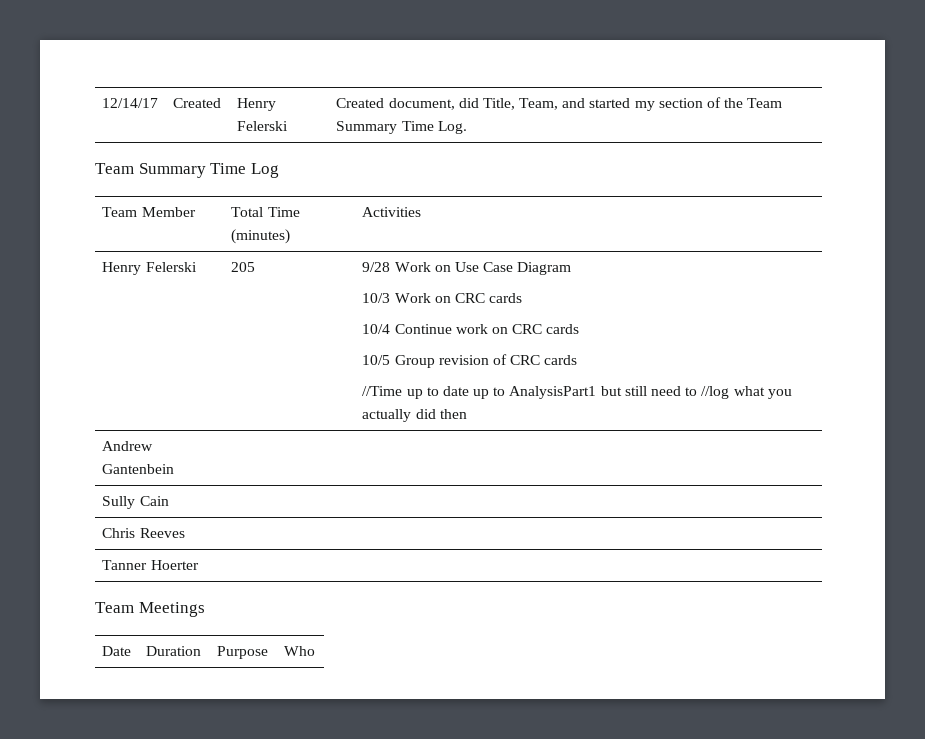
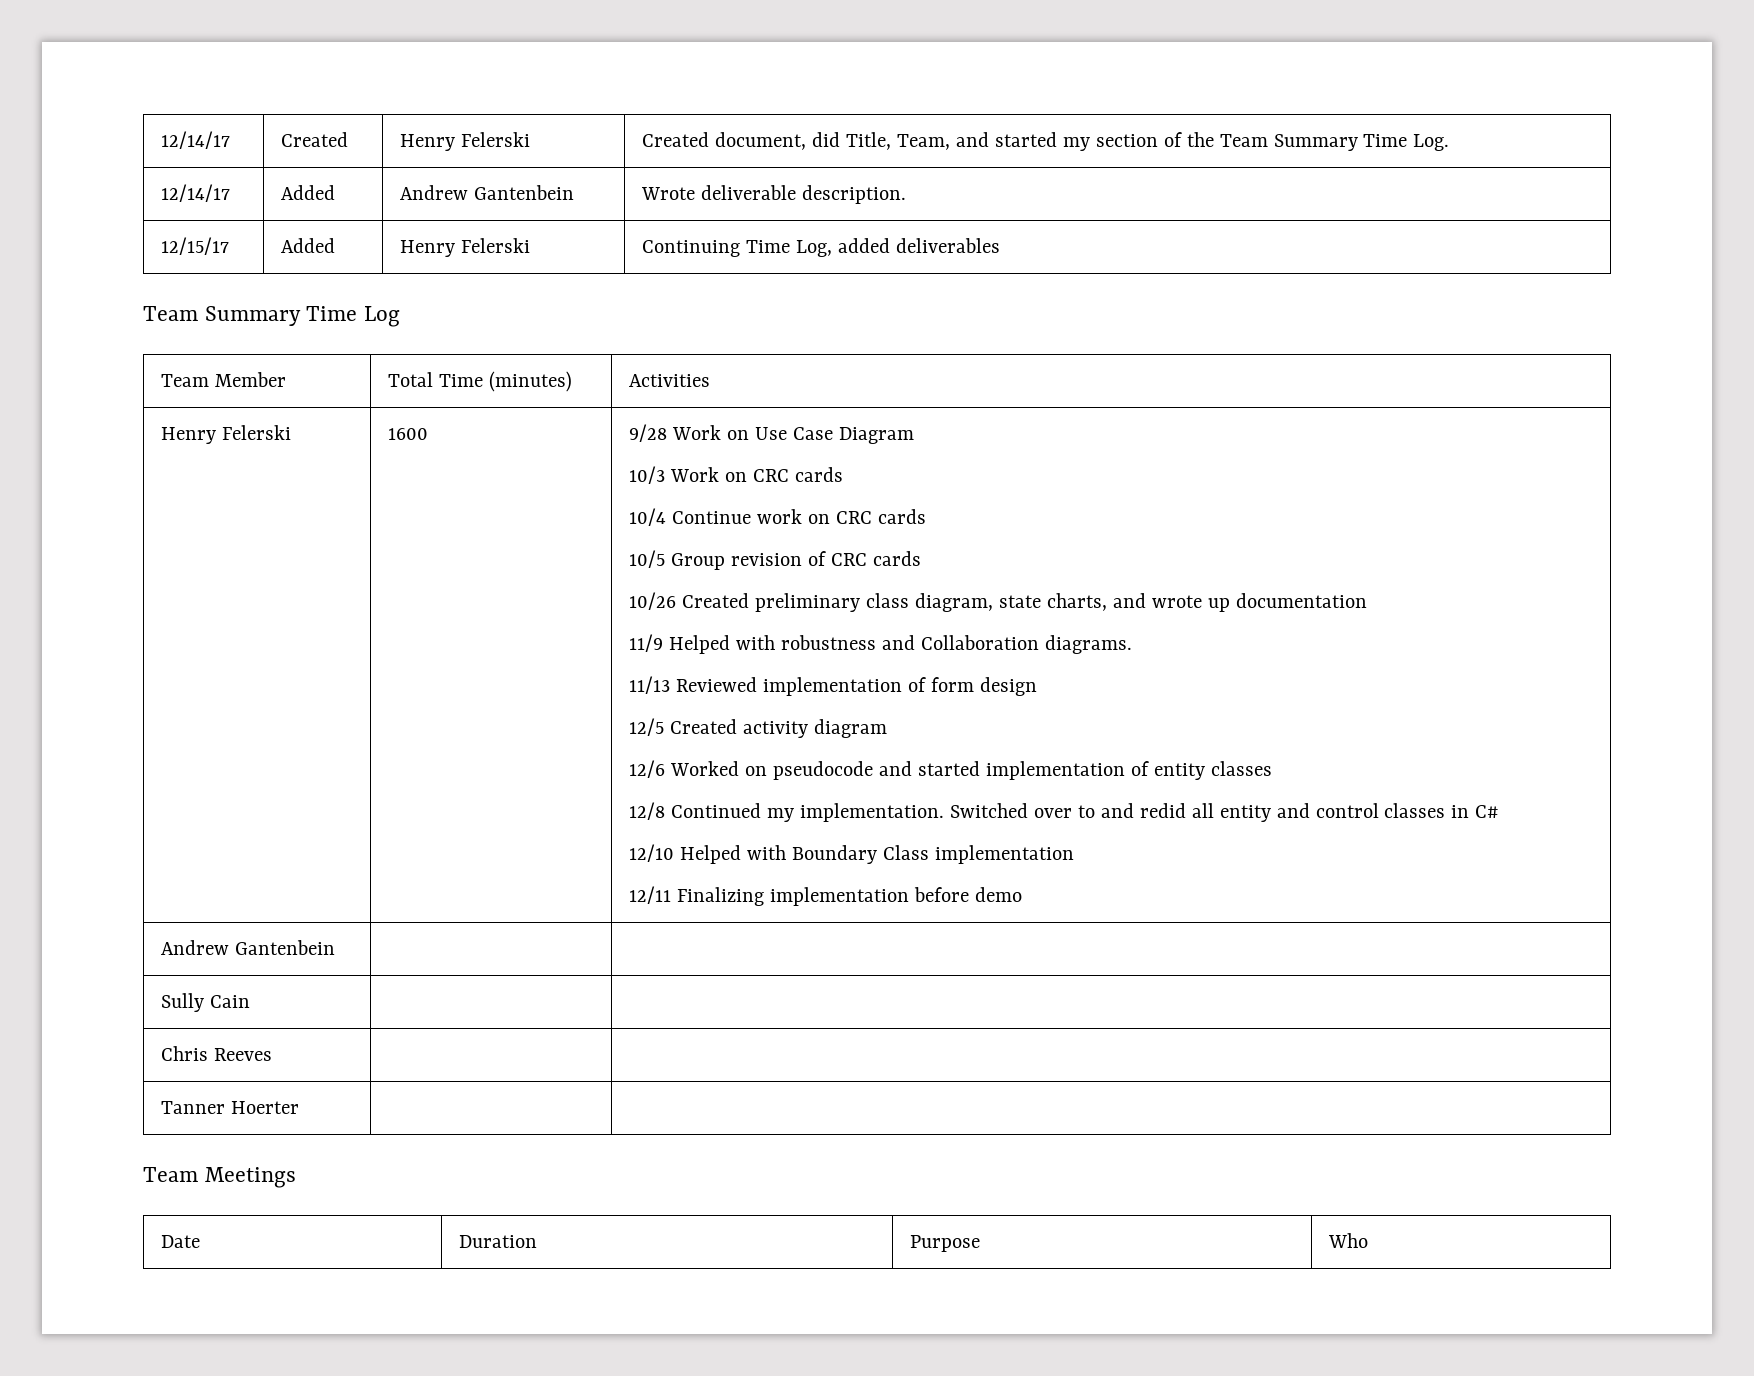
+ 12/14/17 | Added | Andrew Gantenbein | Wrote deliverable description.
+ 12/15/17 | Added | Henry Felerski | Continuing Time Log, added deliverables
- 205
+ 1600
- //Time up to date up to AnalysisPart1 but still need to //log what you actually did then
+ 10/26 Created preliminary class diagram, state charts, and wrote up documentation
+ 11/9 Helped with robustness and Collaboration diagrams.
+ 11/13 Reviewed implementation of form design
+ 12/5 Created activity diagram
+ 12/6 Worked on pseudocode and started implementation of entity classes
+ 12/8 Continued my implementation. Switched over to and redid all entity and control classes in C#
+ 12/10 Helped with Boundary Class implementation
+ 12/11 Finalizing implementation before demo

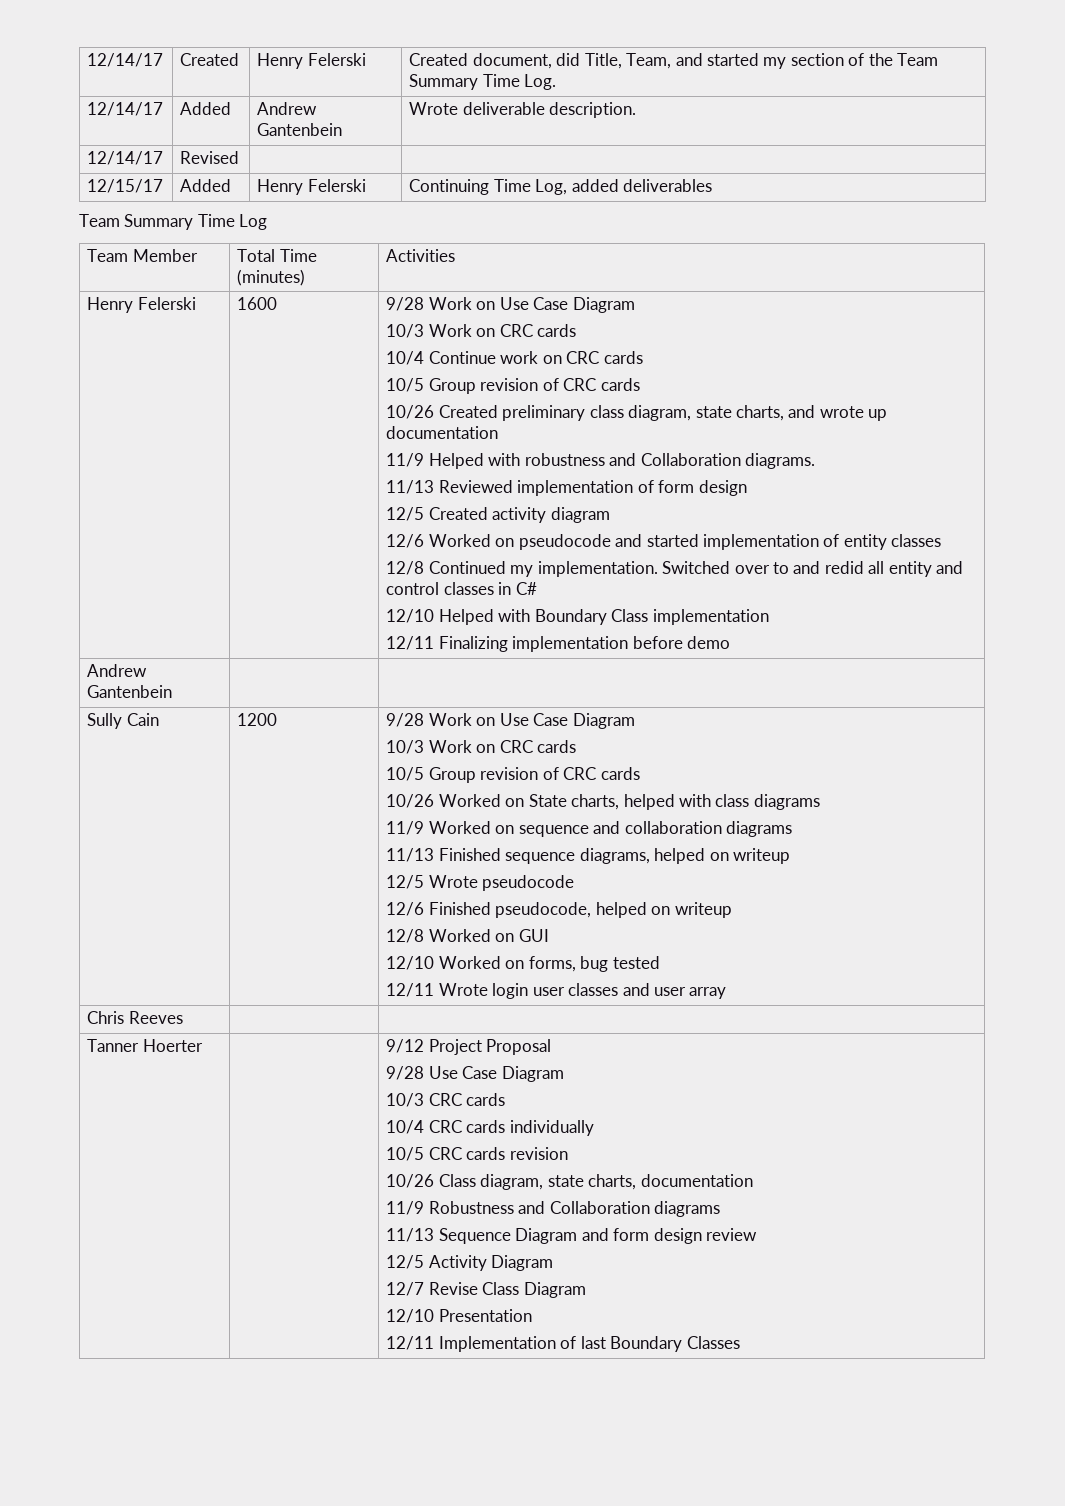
+ 12/14/17 | Revised | |
+ 1200 | 9/28 Work on Use Case Diagram
+ 10/3 Work on CRC cards
+ 10/5 Group revision of CRC cards
+ 10/26 Worked on State charts, helped with class diagrams
+ 11/9 Worked on sequence and collaboration diagrams
+ 11/13 Finished sequence diagrams, helped on writeup
+ 12/5 Wrote pseudocode
+ 12/6 Finished pseudocode, helped on writeup
+ 12/8 Worked on GUI
+ 12/10 Worked on forms, bug tested
+ 12/11 Wrote login user classes and user array
  Chris Reeves | |
- Tanner Hoerter | |
- Team Meetings
- Date | Duration | Purpose | Who
+ Tanner Hoerter | | 9/12 Project Proposal
+ 9/28 Use Case Diagram
+ 10/3 CRC cards
+ 10/4 CRC cards individually
+ 10/5 CRC cards revision
+ 10/26 Class diagram, state charts, documentation
+ 11/9 Robustness and Collaboration diagrams
+ 11/13 Sequence Diagram and form design review
+ 12/5 Activity Diagram
+ 12/7 Revise Class Diagram
+ 12/10 Presentation
+ 12/11 Implementation of last Boundary Classes

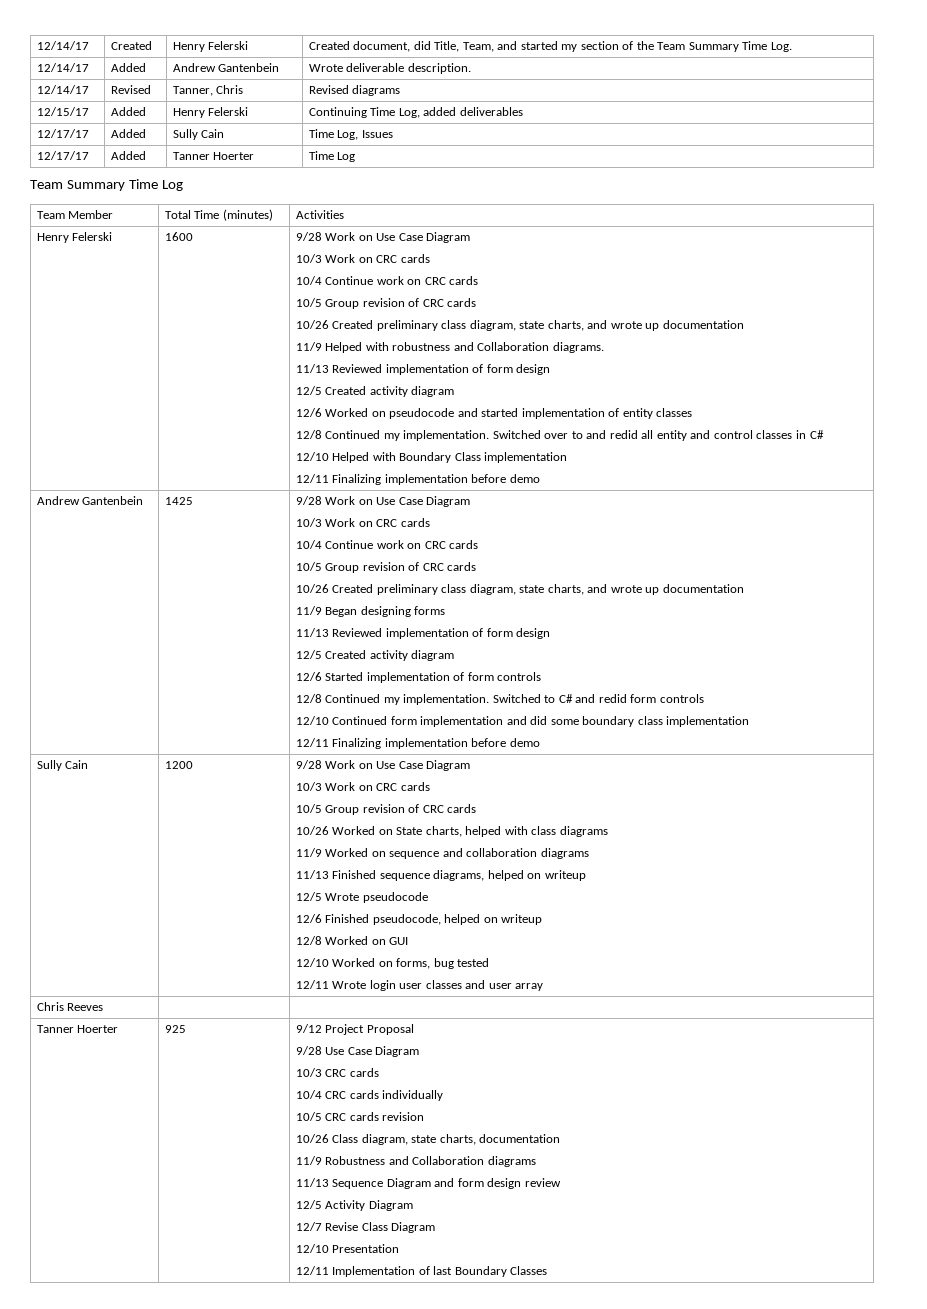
- 12/14/17 | Revised | |
+ 12/14/17 | Revised | Tanner, Chris | Revised diagrams
+ 12/17/17 | Added | Sully Cain | Time Log, Issues
+ 12/17/17 | Added | Tanner Hoerter | Time Log
+ 1425 | 9/28 Work on Use Case Diagram
+ 10/3 Work on CRC cards
+ 10/4 Continue work on CRC cards
+ 10/5 Group revision of CRC cards
+ 10/26 Created preliminary class diagram, state charts, and wrote up documentation
+ 11/9 Began designing forms
+ 11/13 Reviewed implementation of form design
+ 12/5 Created activity diagram
+ 12/6 Started implementation of form controls
+ 12/8 Continued my implementation. Switched to C# and redid form controls
+ 12/10 Continued form implementation and did some boundary class implementation
+ 12/11 Finalizing implementation before demo
+ 925

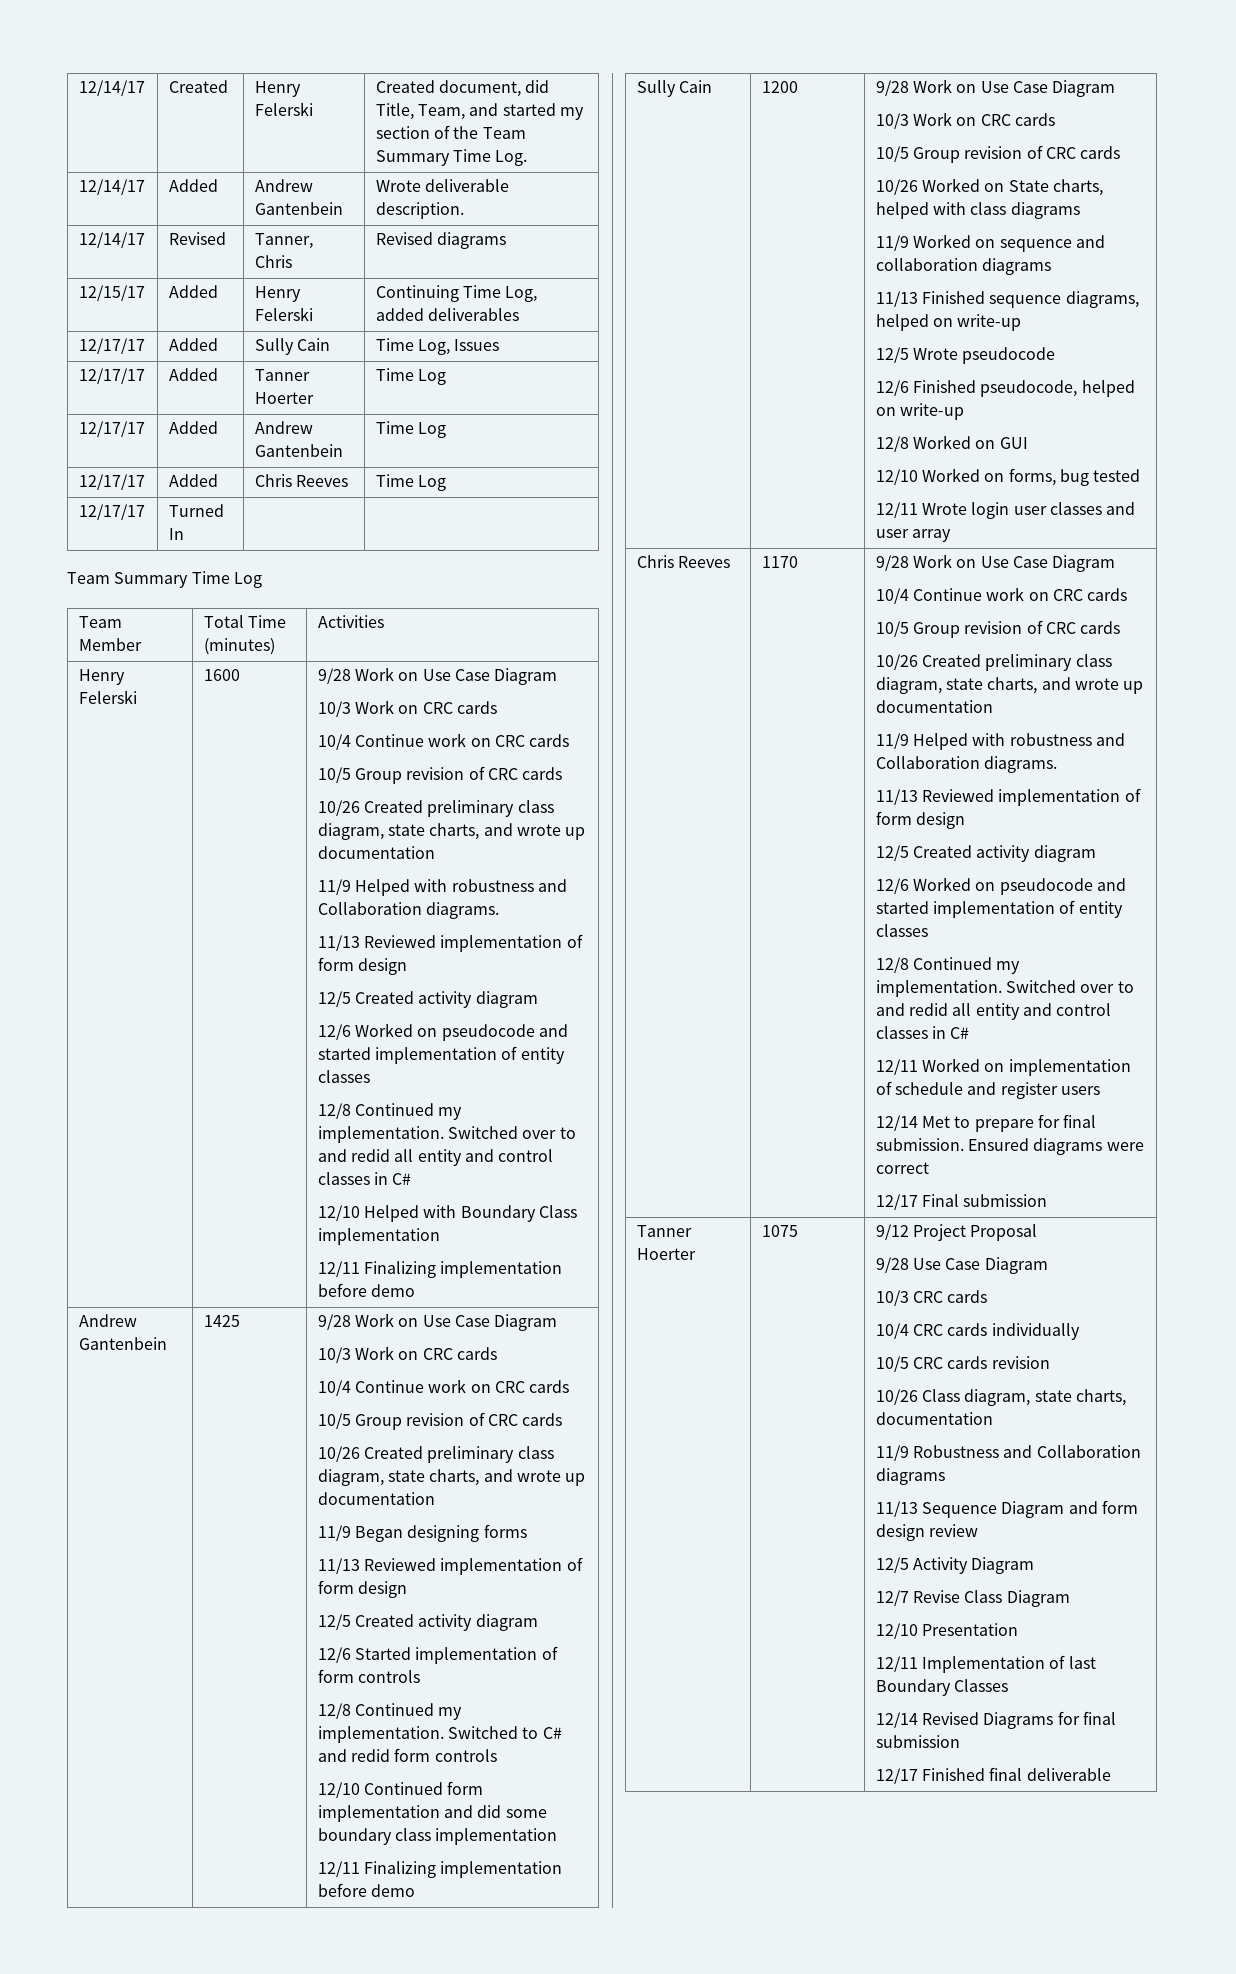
+ 12/17/17 | Added | Andrew Gantenbein | Time Log
+ 12/17/17 | Added | Chris Reeves | Time Log
+ 12/17/17 | Turned In | |
- 11/13 Finished sequence diagrams, helped on writeup
+ 11/13 Finished sequence diagrams, helped on write-up
- 12/6 Finished pseudocode, helped on writeup
+ 12/6 Finished pseudocode, helped on write-up
- Tanner Hoerter | 925
+ 1170 | 9/28 Work on Use Case Diagram
+ 10/4 Continue work on CRC cards
+ 10/5 Group revision of CRC cards
+ 10/26 Created preliminary class diagram, state charts, and wrote up documentation
+ 11/9 Helped with robustness and Collaboration diagrams.
+ 11/13 Reviewed implementation of form design
+ 12/5 Created activity diagram
+ 12/6 Worked on pseudocode and started implementation of entity classes
+ 12/8 Continued my implementation. Switched over to and redid all entity and control classes in C#
+ 12/11 Worked on implementation of schedule and register users
+ 12/14 Met to prepare for final submission. Ensured diagrams were correct
+ 12/17 Final submission
+ Tanner Hoerter | 1075
+ 12/14 Revised Diagrams for final submission
+ 12/17 Finished final deliverable

